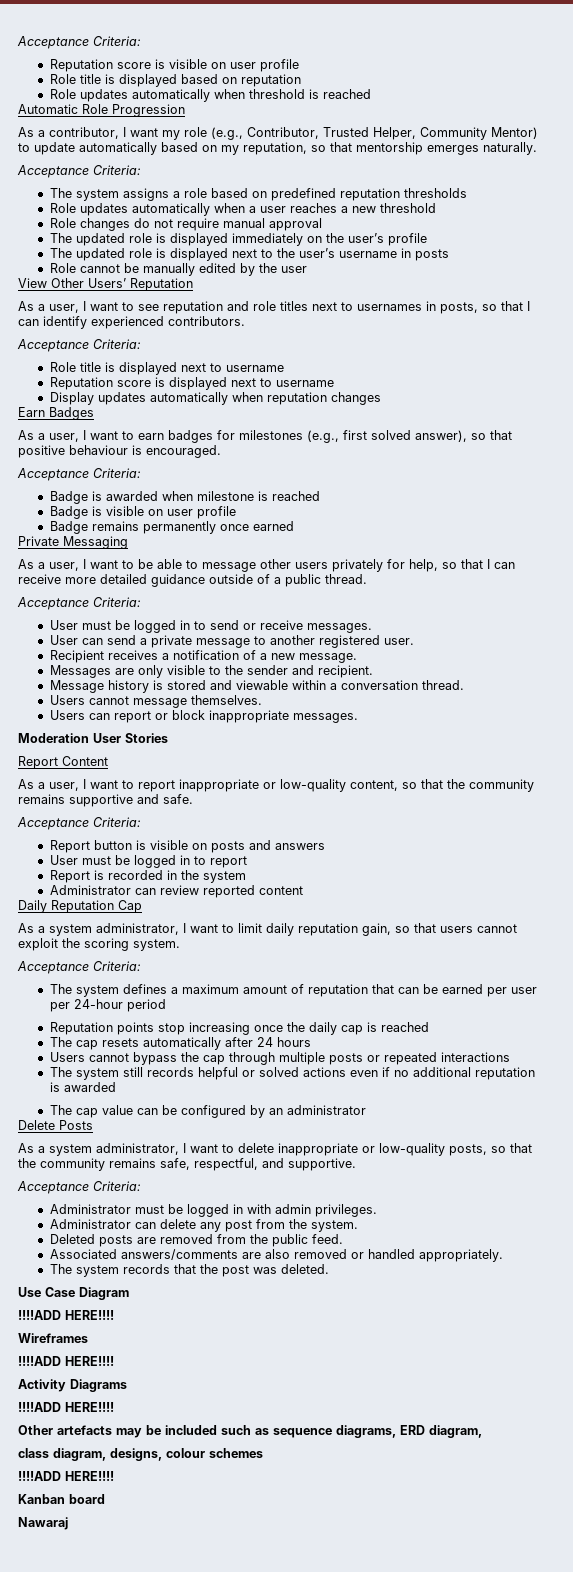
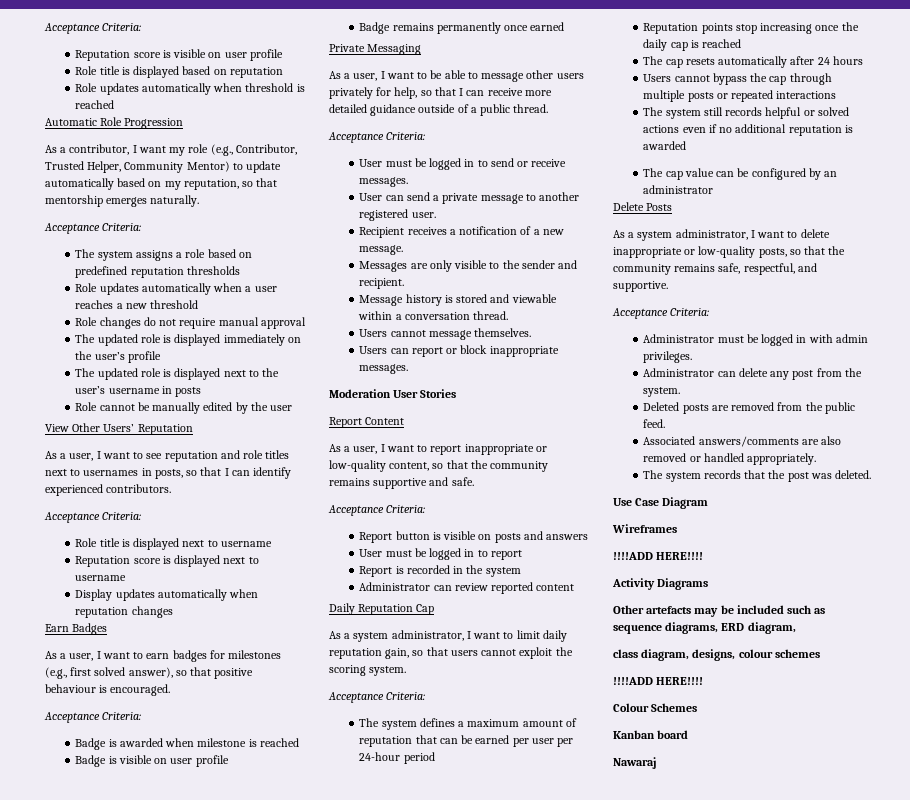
  Use Case Diagram
- !!!!ADD HERE!!!!
  Activity Diagrams
- !!!!ADD HERE!!!!
+ Colour Schemes

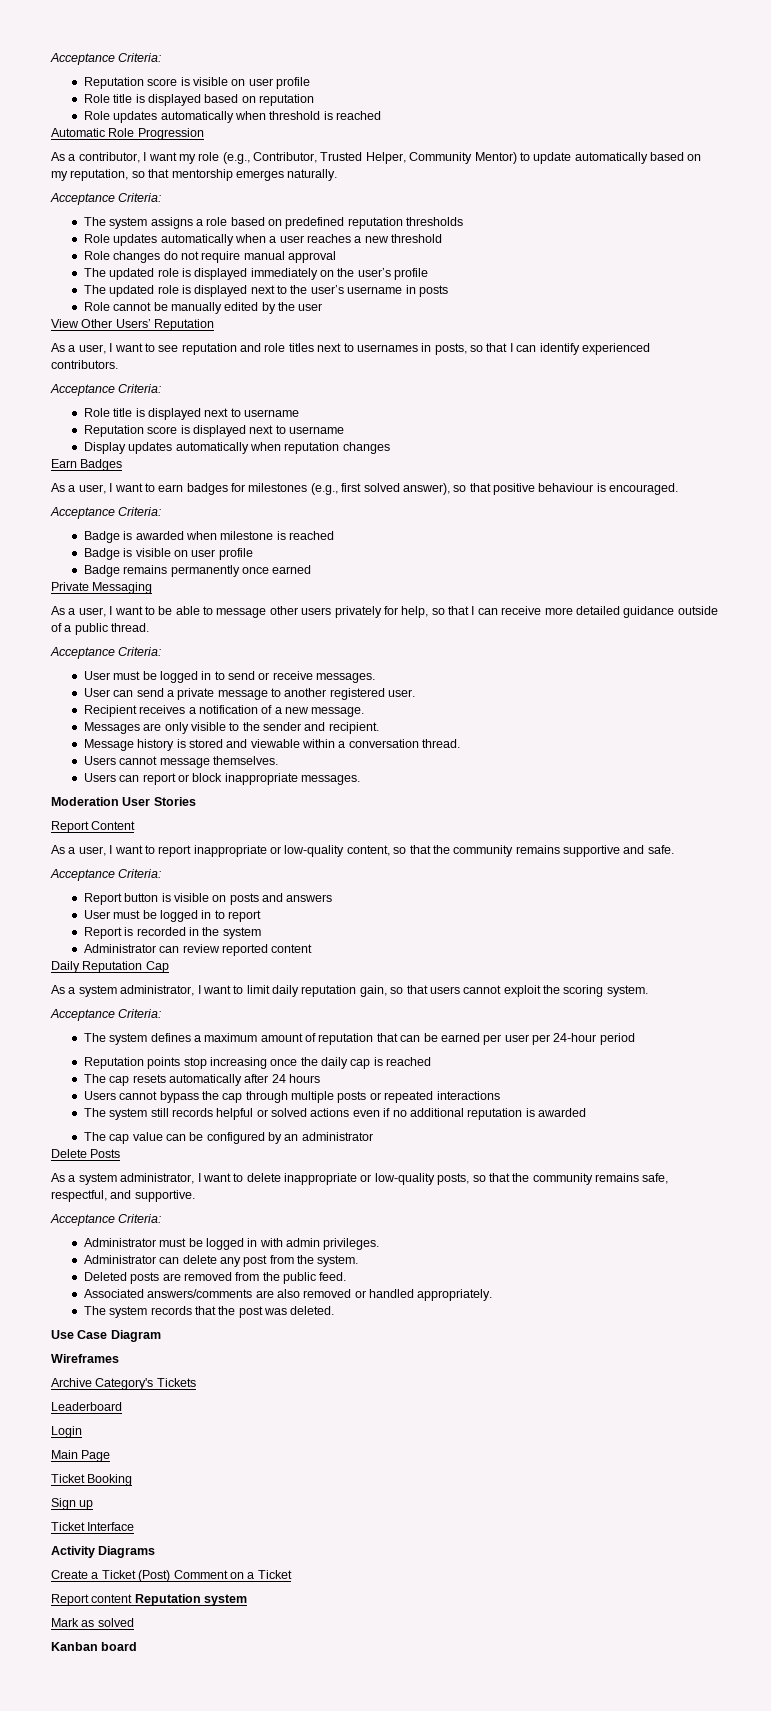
  Wireframes
- !!!!ADD HERE!!!!
+ Archive Category's Tickets
+ Leaderboard
+ Login
+ Main Page
+ Ticket Booking
+ Sign up
+ Ticket Interface
  Activity Diagrams
- Other artefacts may be included such as sequence diagrams, ERD diagram,
- class diagram, designs, colour schemes
- !!!!ADD HERE!!!!
- Colour Schemes
+ Create a Ticket (Post) Comment on a Ticket
+ Report content Reputation system
+ Mark as solved
- Nawaraj

